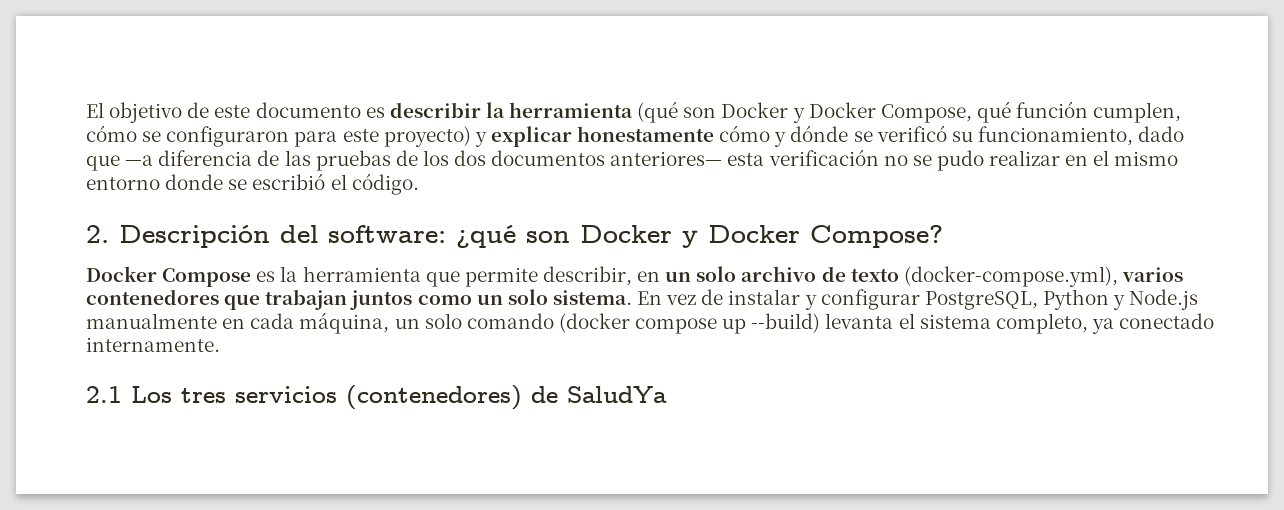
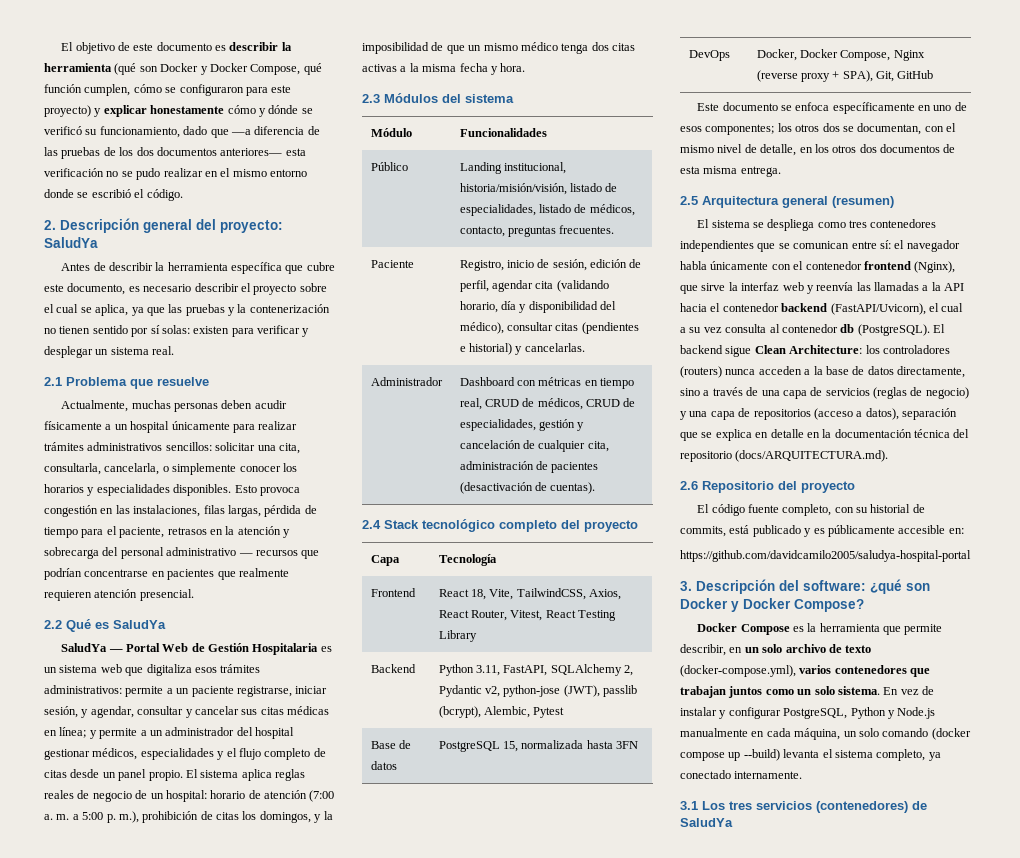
- 2. Descripción del software: ¿qué son Docker y Docker Compose?
+ 2. Descripción general del proyecto: SaludYa
+ Antes de describir la herramienta específica que cubre este documento, es necesario describir el proyecto sobre el cual se aplica, ya que las pruebas y la contenerización no tienen sentido por sí solas: existen para verificar y desplegar un sistema real.
+ 2.1 Problema que resuelve
+ Actualmente, muchas personas deben acudir físicamente a un hospital únicamente para realizar trámites administrativos sencillos: solicitar una cita, consultarla, cancelarla, o simplemente conocer los horarios y especialidades disponibles. Esto provoca congestión en las instalaciones, filas largas, pérdida de tiempo para el paciente, retrasos en la atención y sobrecarga del personal administrativo — recursos que podrían concentrarse en pacientes que realmente requieren atención presencial.
+ 2.2 Qué es SaludYa
+ SaludYa — Portal Web de Gestión Hospitalaria es un sistema web que digitaliza esos trámites administrativos: permite a un paciente registrarse, iniciar sesión, y agendar, consultar y cancelar sus citas médicas en línea; y permite a un administrador del hospital gestionar médicos, especialidades y el flujo completo de citas desde un panel propio. El sistema aplica reglas reales de negocio de un hospital: horario de atención (7:00 a. m. a 5:00 p. m.), prohibición de citas los domingos, y la imposibilidad de que un mismo médico tenga dos citas activas a la misma fecha y hora.
+ 2.3 Módulos del sistema
+ Módulo | Funcionalidades
+ Público | Landing institucional, historia/misión/visión, listado de especialidades, listado de médicos, contacto, preguntas frecuentes.
+ Paciente | Registro, inicio de sesión, edición de perfil, agendar cita (validando horario, día y disponibilidad del médico), consultar citas (pendientes e historial) y cancelarlas.
+ Administrador | Dashboard con métricas en tiempo real, CRUD de médicos, CRUD de especialidades, gestión y cancelación de cualquier cita, administración de pacientes (desactivación de cuentas).
+ 2.4 Stack tecnológico completo del proyecto
+ Capa | Tecnología
+ Frontend | React 18, Vite, TailwindCSS, Axios, React Router, Vitest, React Testing Library
+ Backend | Python 3.11, FastAPI, SQLAlchemy 2, Pydantic v2, python-jose (JWT), passlib (bcrypt), Alembic, Pytest
+ Base de datos | PostgreSQL 15, normalizada hasta 3FN
+ DevOps | Docker, Docker Compose, Nginx (reverse proxy + SPA), Git, GitHub
+ Este documento se enfoca específicamente en uno de esos componentes; los otros dos se documentan, con el mismo nivel de detalle, en los otros dos documentos de esta misma entrega.
+ 2.5 Arquitectura general (resumen)
+ El sistema se despliega como tres contenedores independientes que se comunican entre sí: el navegador habla únicamente con el contenedor frontend (Nginx), que sirve la interfaz web y reenvía las llamadas a la API hacia el contenedor backend (FastAPI/Uvicorn), el cual a su vez consulta al contenedor db (PostgreSQL). El backend sigue Clean Architecture: los controladores (routers) nunca acceden a la base de datos directamente, sino a través de una capa de servicios (reglas de negocio) y una capa de repositorios (acceso a datos), separación que se explica en detalle en la documentación técnica del repositorio (docs/ARQUITECTURA.md).
+ 2.6 Repositorio del proyecto
+ El código fuente completo, con su historial de commits, está publicado y es públicamente accesible en:
+ https://github.com/davidcamilo2005/saludya-hospital-portal
+ 3. Descripción del software: ¿qué son Docker y Docker Compose?
- 2.1 Los tres servicios (contenedores) de SaludYa
+ 3.1 Los tres servicios (contenedores) de SaludYa

